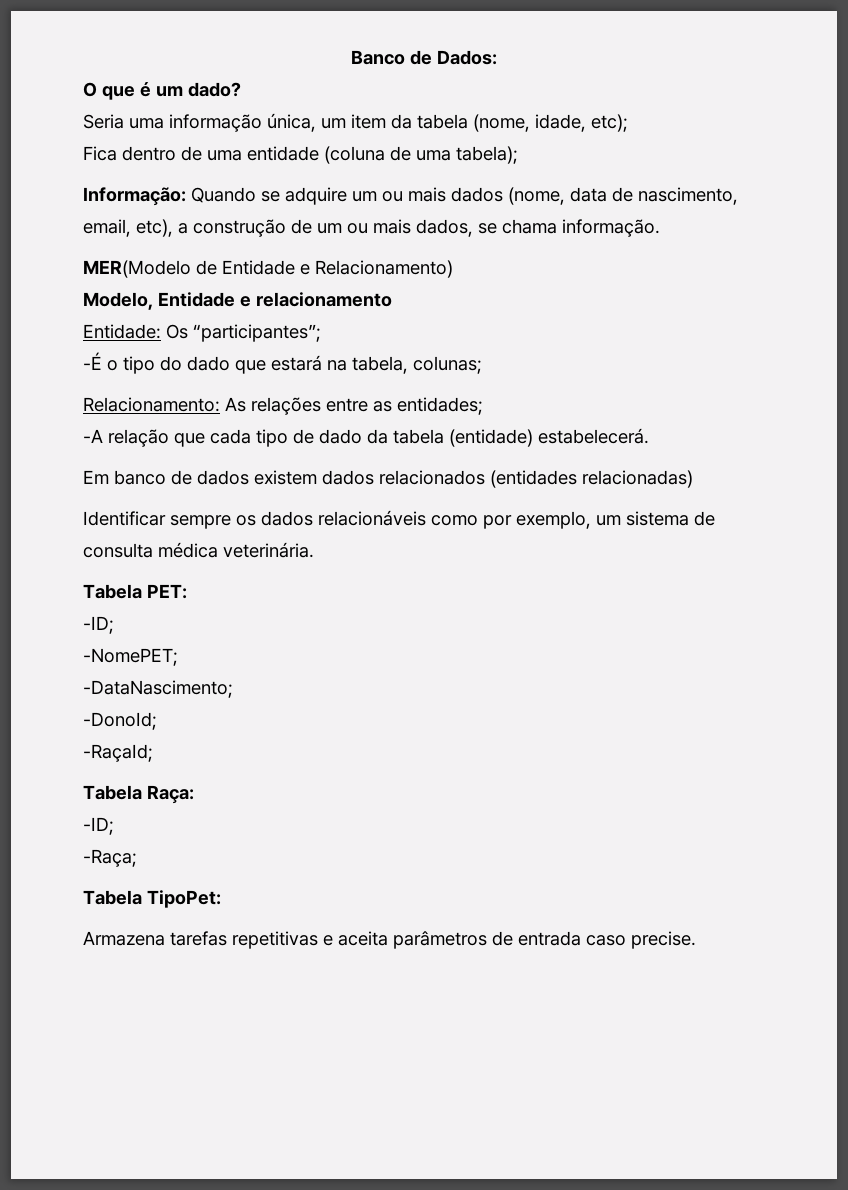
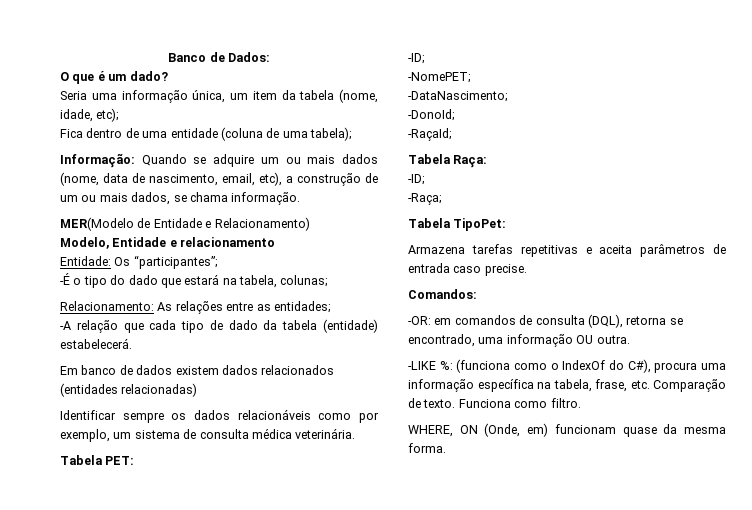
+ Comandos:
+ -OR: em comandos de consulta (DQL), retorna se encontrado, uma informação OU outra.
+ -LIKE %: (funciona como o IndexOf do C#), procura uma informação específica na tabela, frase, etc. Comparação de texto. Funciona como filtro.
+ WHERE, ON (Onde, em) funcionam quase da mesma forma.

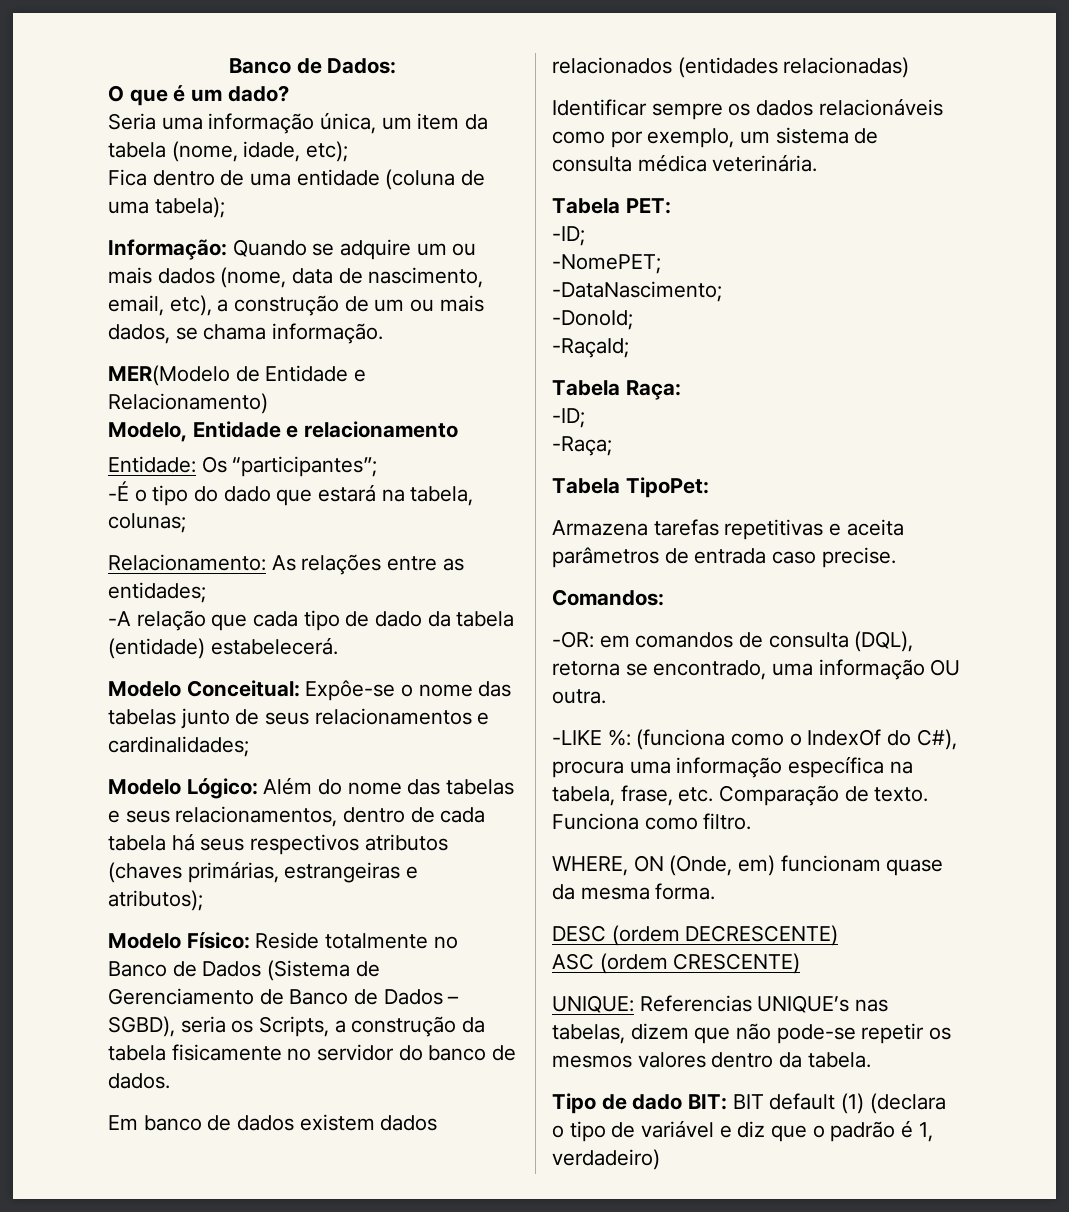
+ Modelo Conceitual: Expôe-se o nome das tabelas junto de seus relacionamentos e cardinalidades;
+ Modelo Lógico: Além do nome das tabelas e seus relacionamentos, dentro de cada tabela há seus respectivos atributos (chaves primárias, estrangeiras e atributos);
+ Modelo Físico: Reside totalmente no Banco de Dados (Sistema de Gerenciamento de Banco de Dados – SGBD), seria os Scripts, a construção da tabela fisicamente no servidor do banco de dados.
+ DESC (ordem DECRESCENTE)
+ ASC (ordem CRESCENTE)
+ UNIQUE: Referencias UNIQUE’s nas tabelas, dizem que não pode-se repetir os mesmos valores dentro da tabela.
+ Tipo de dado BIT: BIT default (1) (declara o tipo de variável e diz que o padrão é 1, verdadeiro)

